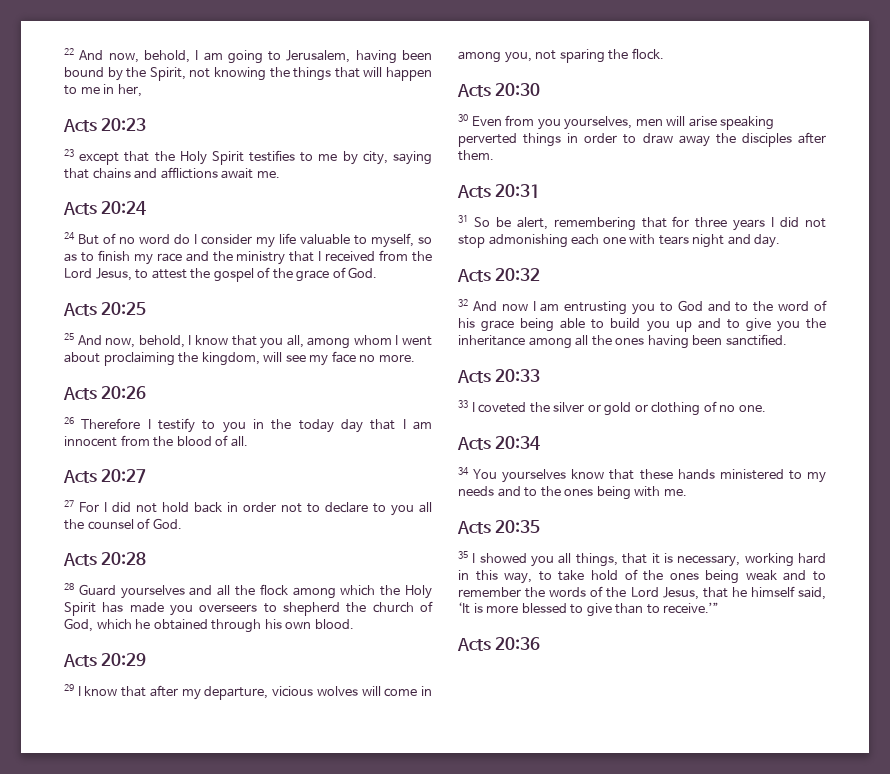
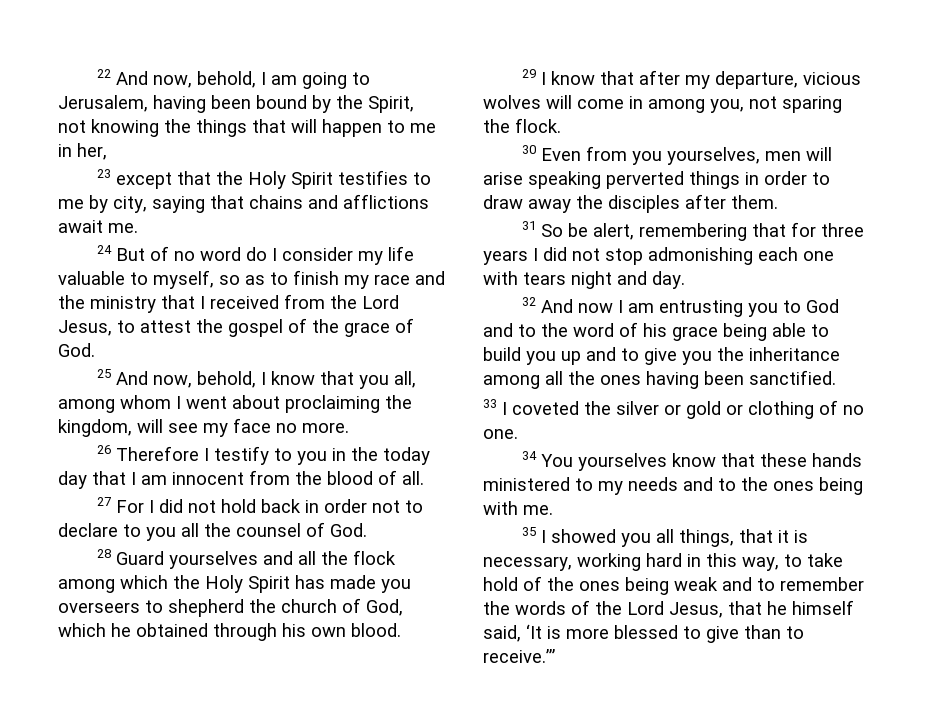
- Acts 20:23
- Acts 20:24
- Acts 20:25
- Acts 20:26
- Acts 20:27
- Acts 20:28
- Acts 20:29
- Acts 20:30
- Acts 20:31
- Acts 20:32
- Acts 20:33
- Acts 20:34
- Acts 20:35
- Acts 20:36

